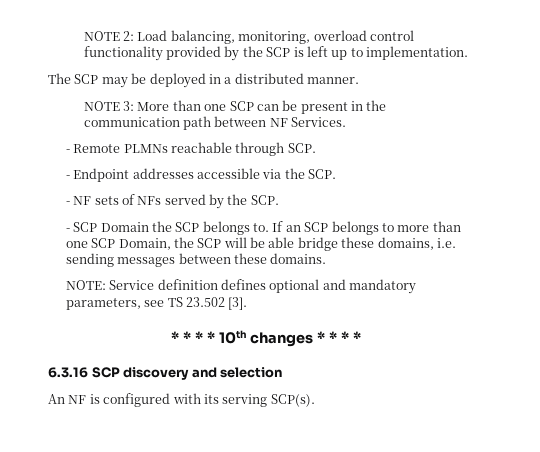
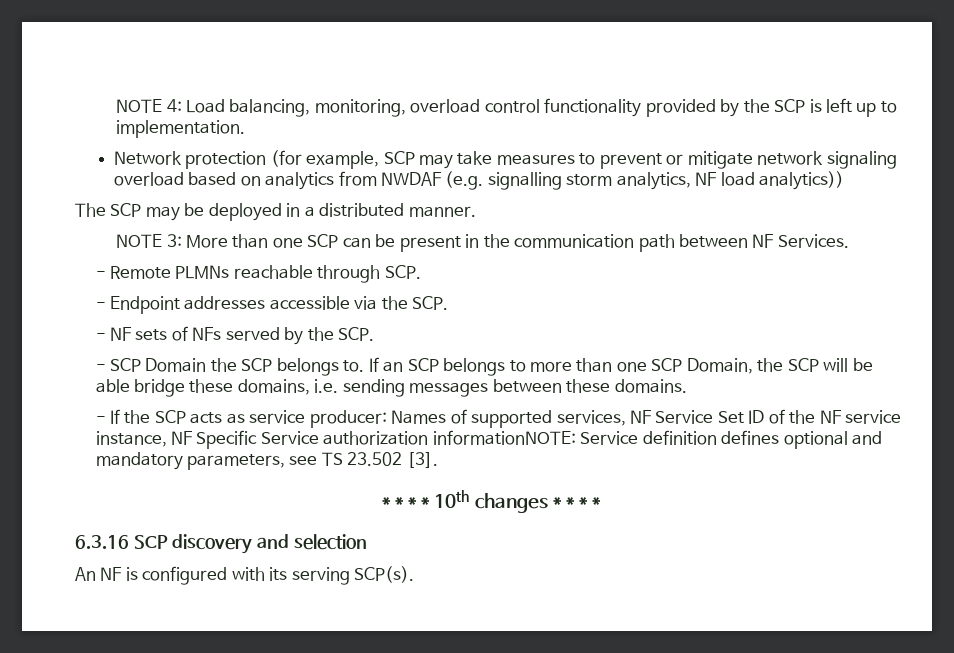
- NOTE 2: Load balancing, monitoring, overload control functionality provided by the SCP is left up to implementation.
+ NOTE 4: Load balancing, monitoring, overload control functionality provided by the SCP is left up to implementation.
+ Network protection (for example, SCP may take measures to prevent or mitigate network signaling overload based on analytics from NWDAF (e.g. signalling storm analytics, NF load analytics))
- NOTE: Service definition defines optional and mandatory parameters, see TS 23.502 [3].
+ - If the SCP acts as service producer: Names of supported services, NF Service Set ID of the NF service instance, NF Specific Service authorization informationNOTE: Service definition defines optional and mandatory parameters, see TS 23.502 [3].

